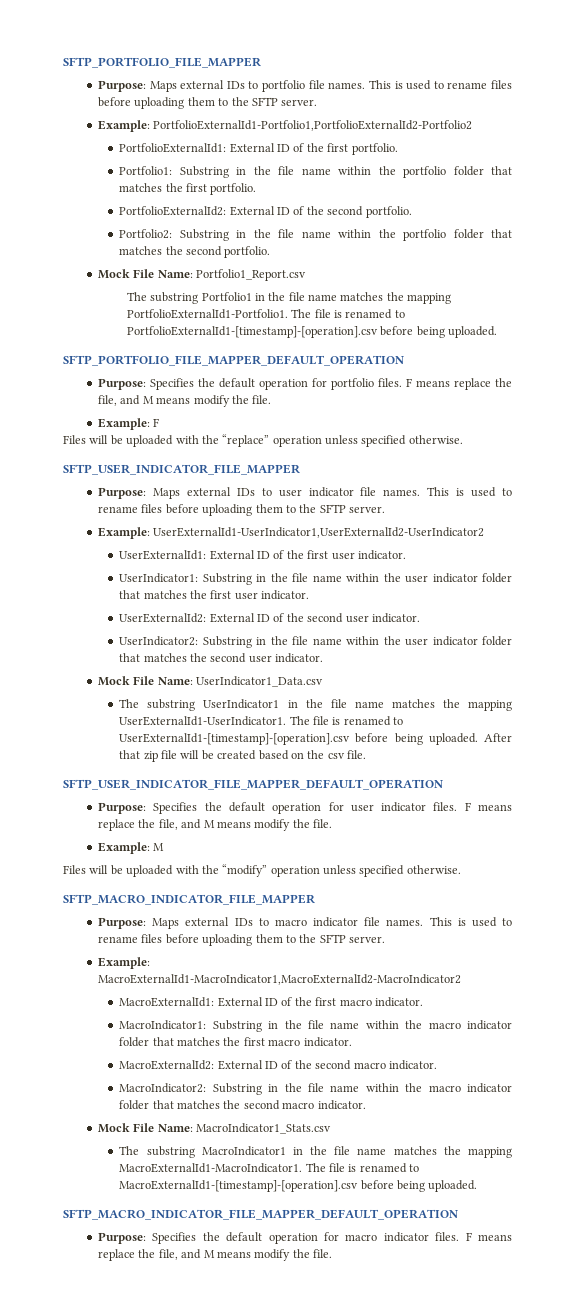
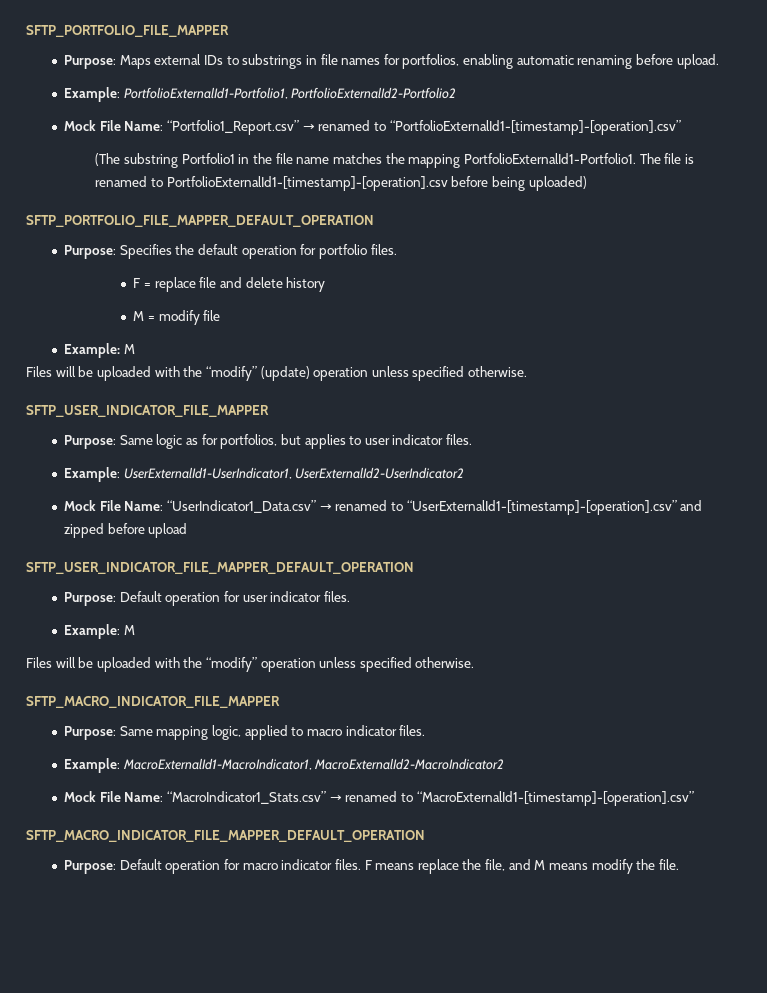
- Purpose: Maps external IDs to portfolio file names. This is used to rename files before uploading them to the SFTP server.
- Example: PortfolioExternalId1-Portfolio1,PortfolioExternalId2-Portfolio2
- PortfolioExternalId1: External ID of the first portfolio.
- Portfolio1: Substring in the file name within the portfolio folder that matches the first portfolio.
- PortfolioExternalId2: External ID of the second portfolio.
- Portfolio2: Substring in the file name within the portfolio folder that matches the second portfolio.
- Mock File Name: Portfolio1_Report.csv
- The substring Portfolio1 in the file name matches the mapping PortfolioExternalId1-Portfolio1.
+ Purpose: Maps external IDs to substrings in file names for portfolios, enabling automatic renaming before upload.
+ Example: PortfolioExternalId1-Portfolio1, PortfolioExternalId2-Portfolio2
+ Mock File Name: “Portfolio1_Report.csv” → renamed to “PortfolioExternalId1-[timestamp]-[operation].csv”
+ (The substring Portfolio1 in the file name matches the mapping PortfolioExternalId1-Portfolio1.
- The file is renamed to PortfolioExternalId1-[timestamp]-[operation].csv before being uploaded.
+ The file is renamed to PortfolioExternalId1-[timestamp]-[operation].csv before being uploaded)
- Purpose: Specifies the default operation for portfolio files. F means replace the file, and M means modify the file.
- Example: F
- Files will be uploaded with the “replace” operation unless specified otherwise.
+ Purpose: Specifies the default operation for portfolio files.
+ F = replace file and delete history
+ M = modify file
+ Example: M
+ Files will be uploaded with the “modify” (update) operation unless specified otherwise.
- Purpose: Maps external IDs to user indicator file names. This is used to rename files before uploading them to the SFTP server.
- Example: UserExternalId1-UserIndicator1,UserExternalId2-UserIndicator2
- UserExternalId1: External ID of the first user indicator.
- UserIndicator1: Substring in the file name within the user indicator folder that matches the first user indicator.
- UserExternalId2: External ID of the second user indicator.
- UserIndicator2: Substring in the file name within the user indicator folder that matches the second user indicator.
- Mock File Name: UserIndicator1_Data.csv
- The substring UserIndicator1 in the file name matches the mapping UserExternalId1-UserIndicator1. The file is renamed to UserExternalId1-[timestamp]-[operation].csv before being uploaded. After that zip file will be created based on the csv file.
+ Purpose: Same logic as for portfolios, but applies to user indicator files.
+ Example: UserExternalId1-UserIndicator1, UserExternalId2-UserIndicator2
+ Mock File Name: “UserIndicator1_Data.csv” → renamed to “UserExternalId1-[timestamp]-[operation].csv” and zipped before upload
- Purpose: Specifies the default operation for user indicator files. F means replace the file, and M means modify the file.
+ Purpose: Default operation for user indicator files.
- Purpose: Maps external IDs to macro indicator file names. This is used to rename files before uploading them to the SFTP server.
- Example: MacroExternalId1-MacroIndicator1,MacroExternalId2-MacroIndicator2
- MacroExternalId1: External ID of the first macro indicator.
- MacroIndicator1: Substring in the file name within the macro indicator folder that matches the first macro indicator.
- MacroExternalId2: External ID of the second macro indicator.
- MacroIndicator2: Substring in the file name within the macro indicator folder that matches the second macro indicator.
- Mock File Name: MacroIndicator1_Stats.csv
- The substring MacroIndicator1 in the file name matches the mapping MacroExternalId1-MacroIndicator1. The file is renamed to MacroExternalId1-[timestamp]-[operation].csv before being uploaded.
+ Purpose: Same mapping logic, applied to macro indicator files.
+ Example: MacroExternalId1-MacroIndicator1, MacroExternalId2-MacroIndicator2
+ Mock File Name: “MacroIndicator1_Stats.csv” → renamed to “MacroExternalId1-[timestamp]-[operation].csv”
- Purpose: Specifies the default operation for macro indicator files.
+ Purpose: Default operation for macro indicator files.

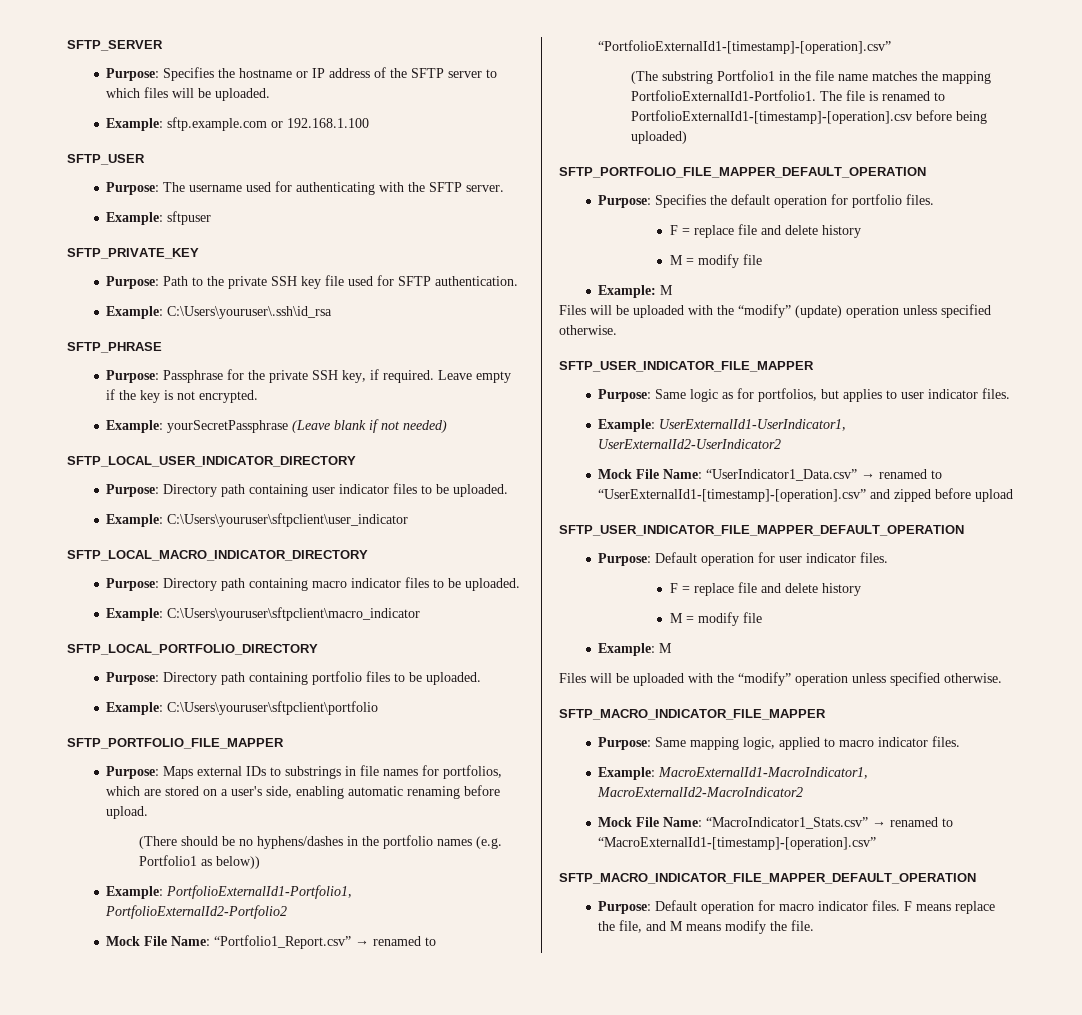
+ SFTP_SERVER
+ Purpose: Specifies the hostname or IP address of the SFTP server to which files will be uploaded.
+ Example: sftp.example.com or 192.168.1.100
+ SFTP_USER
+ Purpose: The username used for authenticating with the SFTP server.
+ Example: sftpuser
+ SFTP_PRIVATE_KEY
+ Purpose: Path to the private SSH key file used for SFTP authentication.
+ Example: C:\Users\youruser\.ssh\id_rsa
+ SFTP_PHRASE
+ Purpose: Passphrase for the private SSH key, if required. Leave empty if the key is not encrypted.
+ Example: yourSecretPassphrase (Leave blank if not needed)
+ SFTP_LOCAL_USER_INDICATOR_DIRECTORY
+ Purpose: Directory path containing user indicator files to be uploaded.
+ Example: C:\Users\youruser\sftpclient\user_indicator
+ SFTP_LOCAL_MACRO_INDICATOR_DIRECTORY
+ Purpose: Directory path containing macro indicator files to be uploaded.
+ Example: C:\Users\youruser\sftpclient\macro_indicator
+ SFTP_LOCAL_PORTFOLIO_DIRECTORY
+ Purpose: Directory path containing portfolio files to be uploaded.
+ Example: C:\Users\youruser\sftpclient\portfolio
- Purpose: Maps external IDs to substrings in file names for portfolios, enabling automatic renaming before upload.
+ Purpose: Maps external IDs to substrings in file names for portfolios, which are stored on a user's side, enabling automatic renaming before upload.
+ (There should be no hyphens/dashes in the portfolio names (e.g. Portfolio1 as below))
  Purpose: Default operation for user indicator files.
+ F = replace file and delete history
+ M = modify file

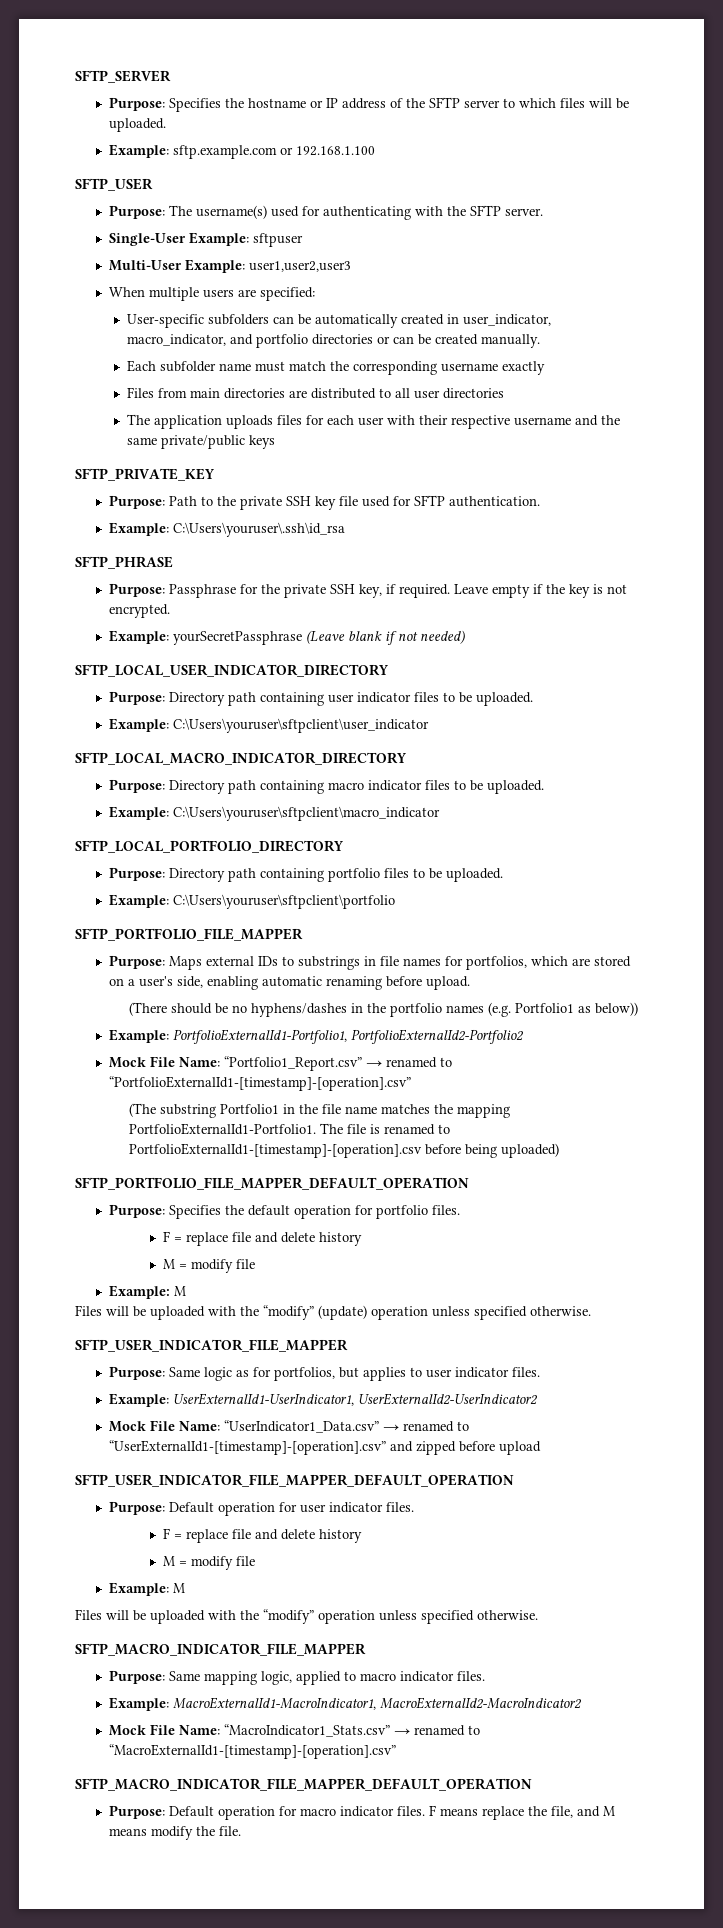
- Purpose: The username used for authenticating with the SFTP server.
+ Purpose: The username(s) used for authenticating with the SFTP server.
- Example: sftpuser
+ Single-User Example: sftpuser
+ Multi-User Example: user1,user2,user3
+ When multiple users are specified:
+ User-specific subfolders can be automatically created in user_indicator, macro_indicator, and portfolio directories or can be created manually.
+ Each subfolder name must match the corresponding username exactly
+ Files from main directories are distributed to all user directories
+ The application uploads files for each user with their respective username and the same private/public keys

